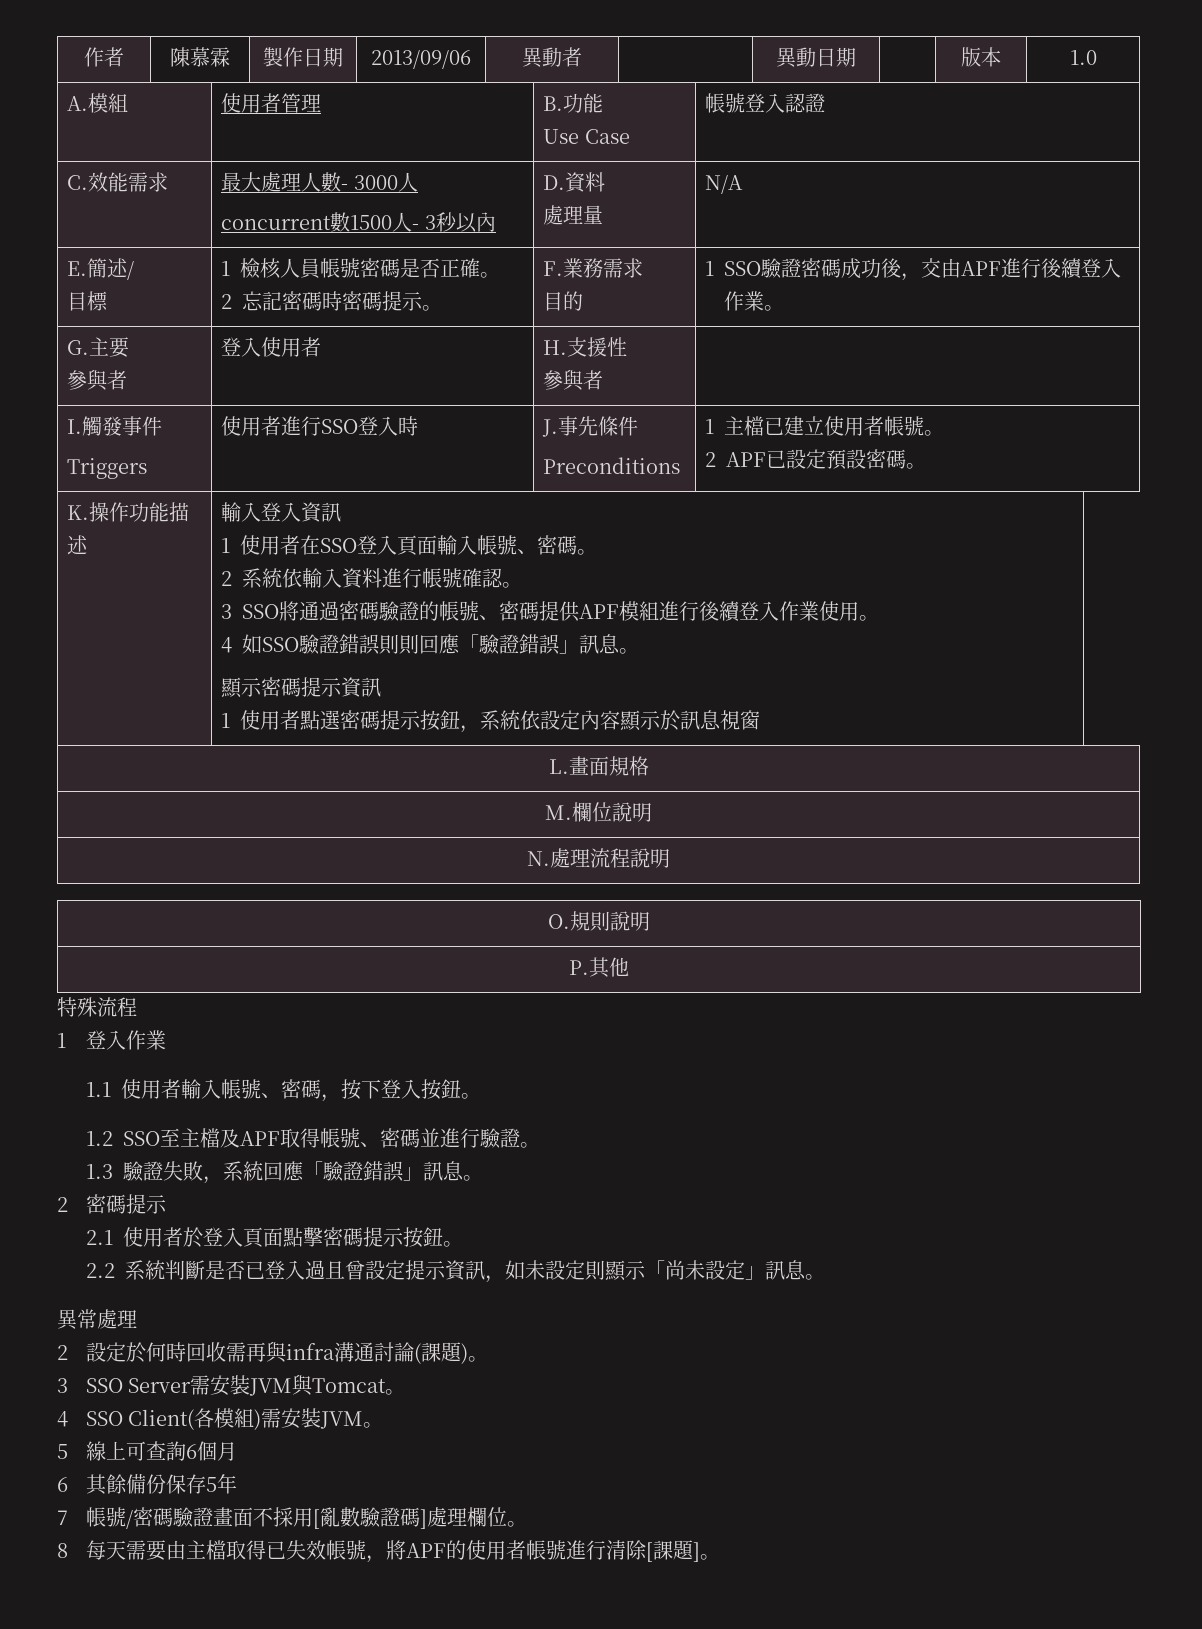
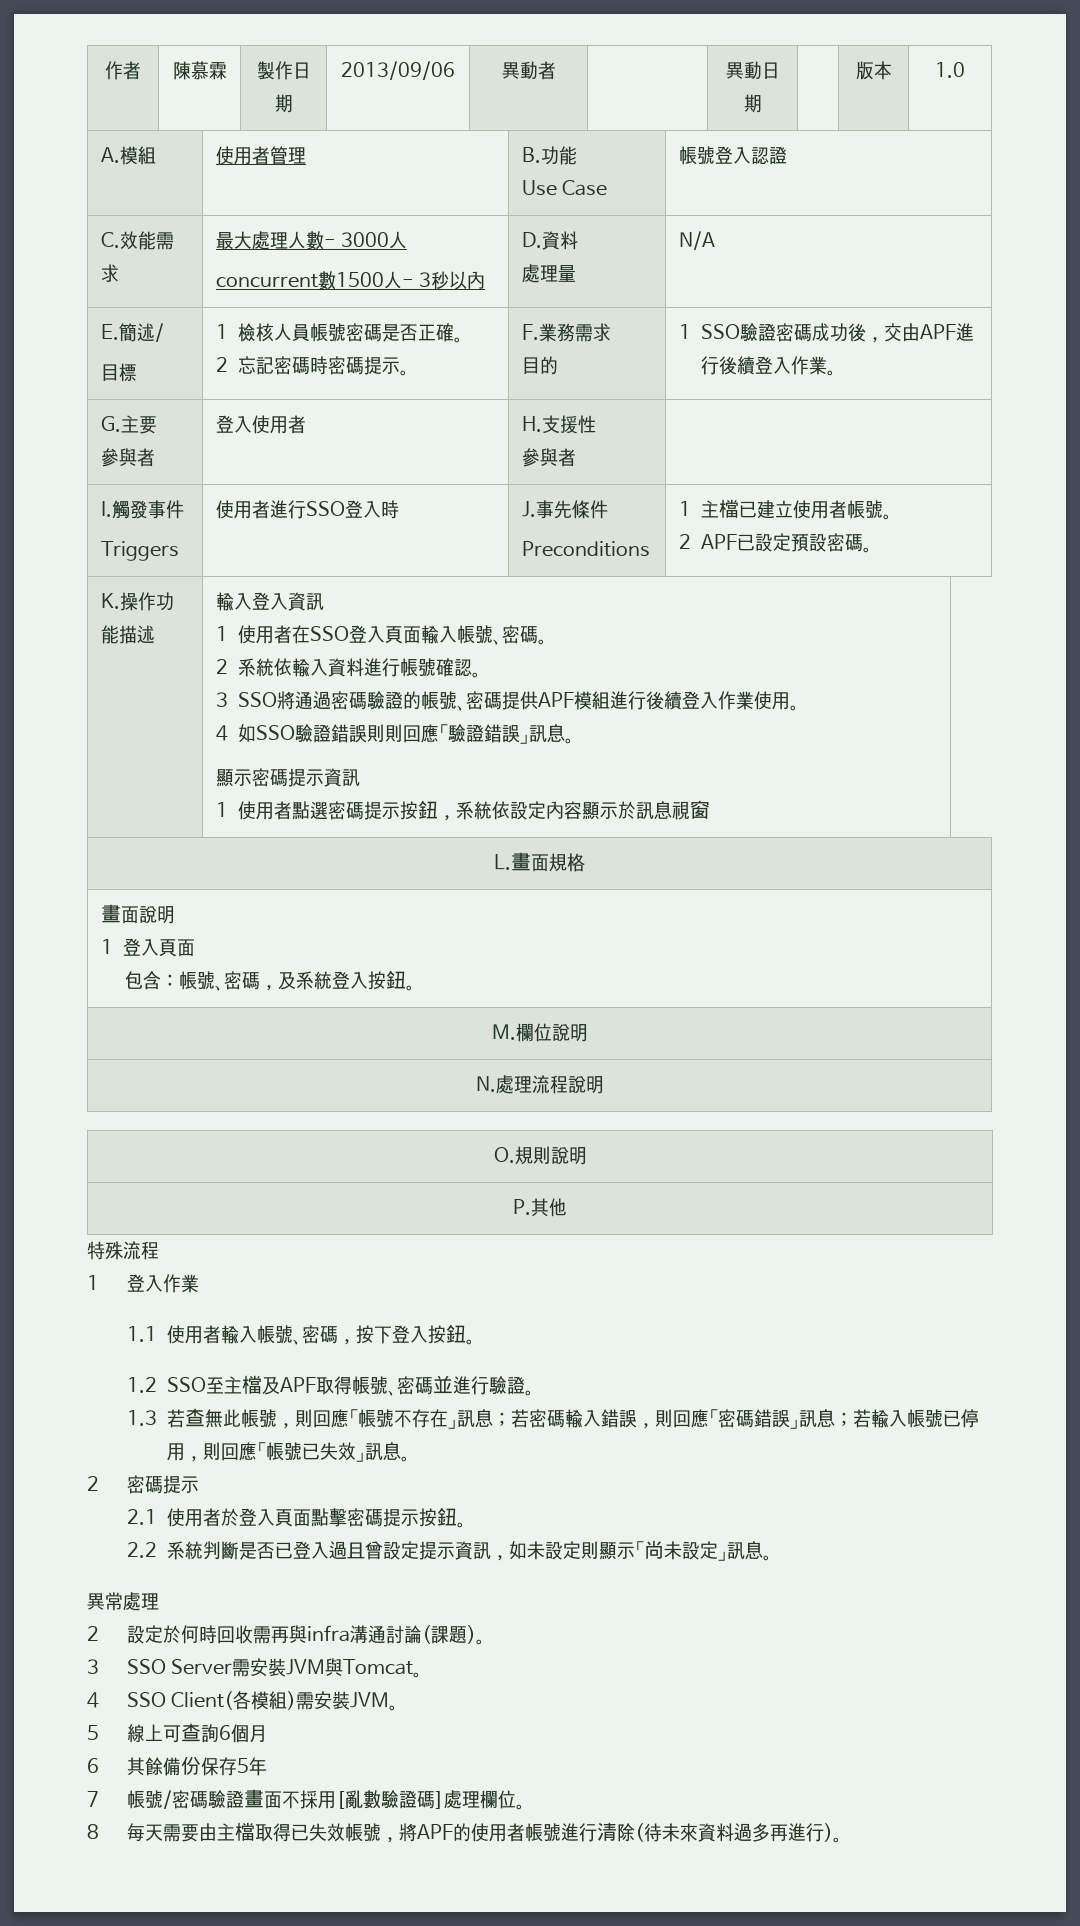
+ 畫面說明
+ 1登入頁面
+ 包含：帳號、密碼，及系統登入按鈕。
- 1.3驗證失敗，系統回應「驗證錯誤」訊息。
+ 1.3若查無此帳號，則回應「帳號不存在」訊息；若密碼輸入錯誤，則回應「密碼錯誤」訊息；若輸入帳號已停用，則回應「帳號已失效」訊息。
- 8每天需要由主檔取得已失效帳號，將APF的使用者帳號進行清除[課題]。
+ 8每天需要由主檔取得已失效帳號，將APF的使用者帳號進行清除(待未來資料過多再進行)。

